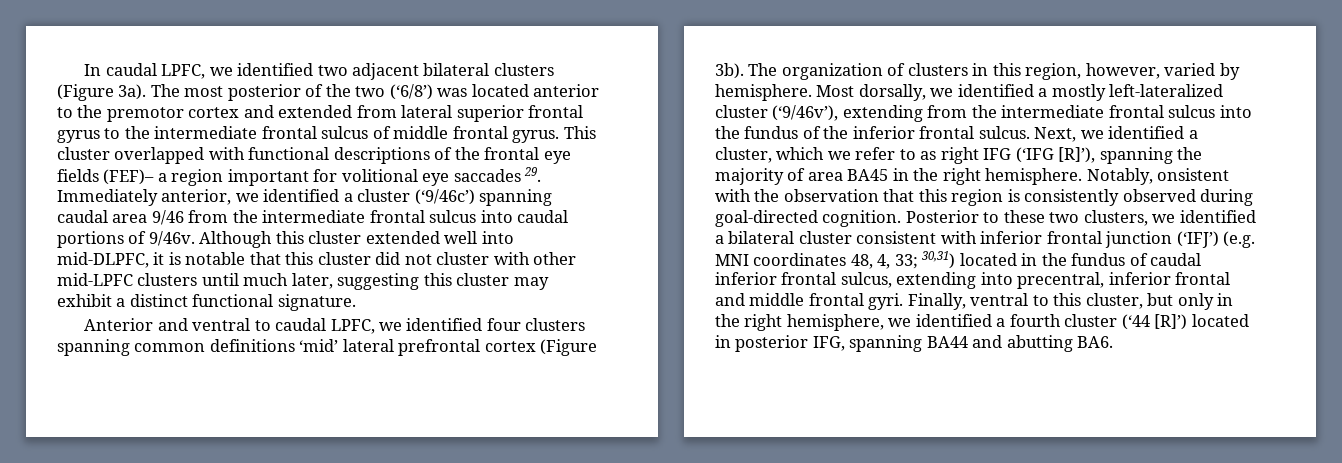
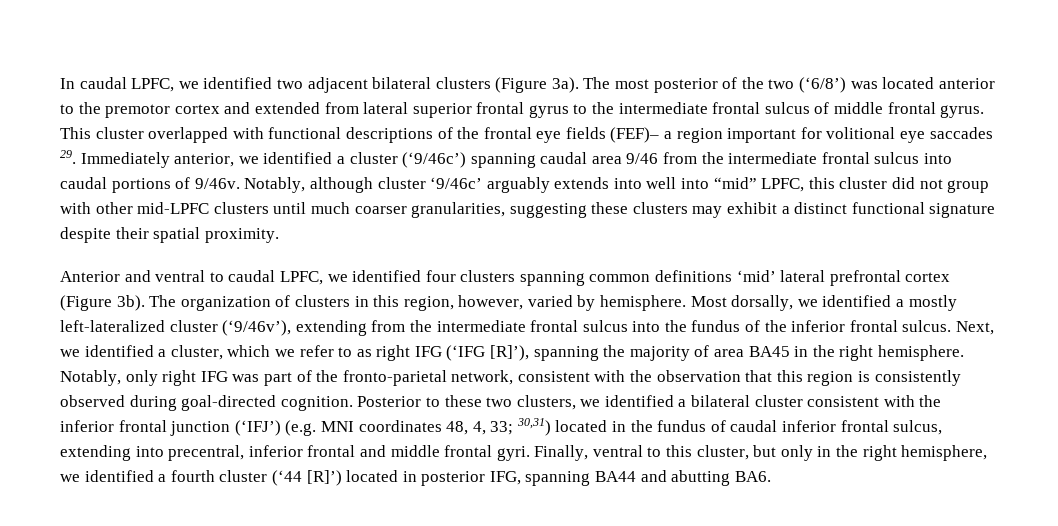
- Although this cluster extended well into mid-DLPFC, it is notable that this cluster did not cluster with other mid-LPFC clusters until much later, suggesting this cluster may exhibit a distinct functional signature.
+ Notably, although cluster ‘9/46c’ arguably extends into well into “mid” LPFC, this cluster did not group with other mid-LPFC clusters until much coarser granularities, suggesting these clusters may exhibit a distinct functional signature despite their spatial proximity.
- Notably, onsistent with the observation that this region is consistently observed during goal-directed cognition.
+ Notably, only right IFG was part of the fronto-parietal network, consistent with the observation that this region is consistently observed during goal-directed cognition.
- Posterior to these two clusters, we identified a bilateral cluster consistent with inferior frontal junction (‘IFJ’) (e.g. MNI coordinates 48, 4, 33; 30,31) located in the fundus of caudal inferior frontal sulcus, extending into precentral, inferior frontal and middle frontal gyri.
+ Posterior to these two clusters, we identified a bilateral cluster consistent with the inferior frontal junction (‘IFJ’) (e.g. MNI coordinates 48, 4, 33; 30,31) located in the fundus of caudal inferior frontal sulcus, extending into precentral, inferior frontal and middle frontal gyri.

